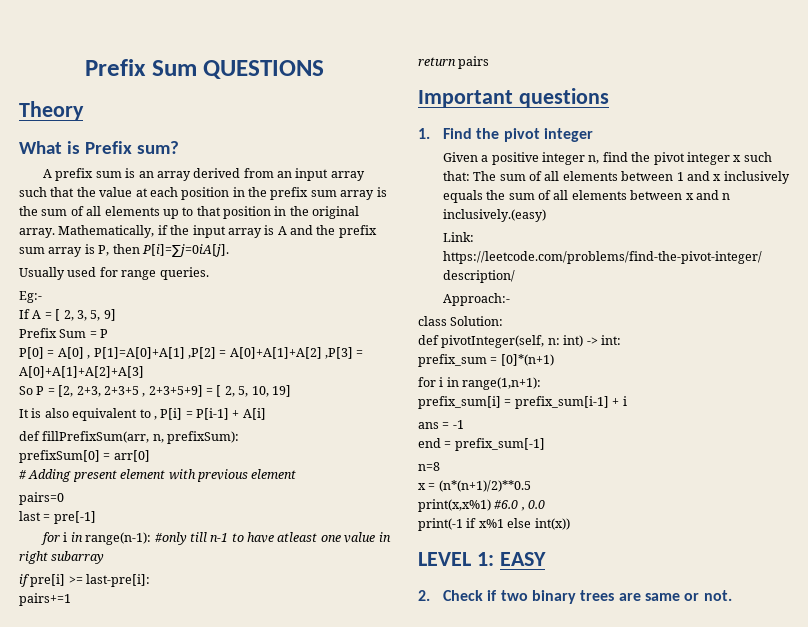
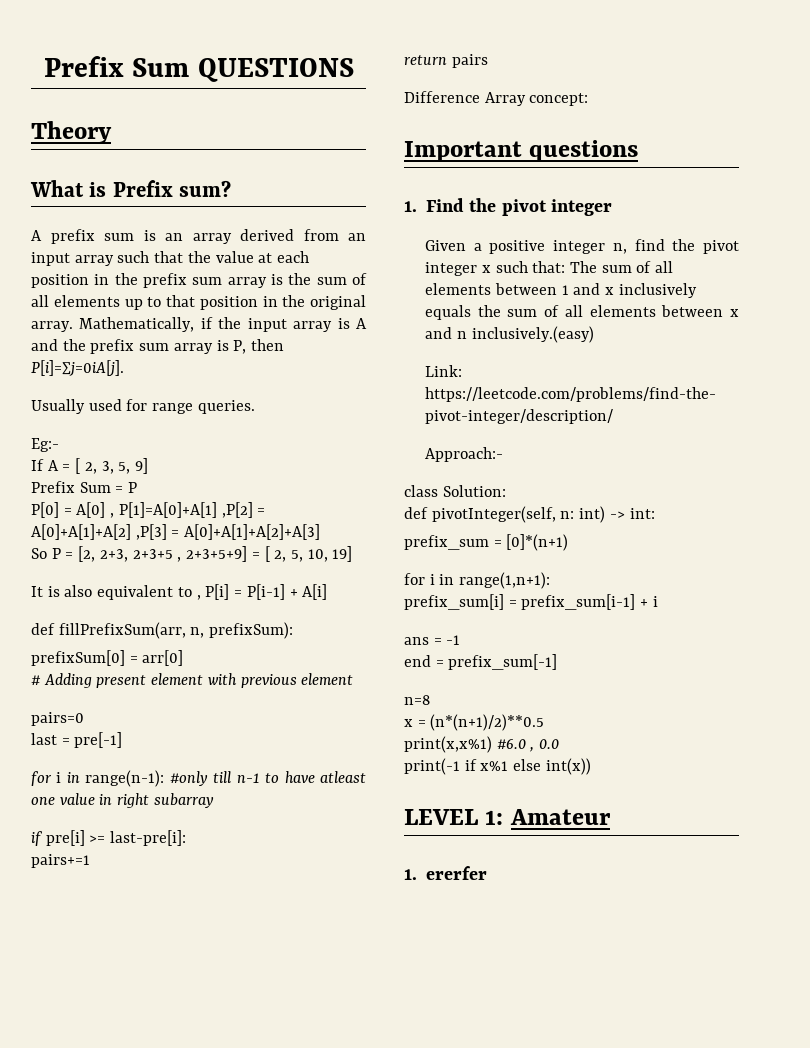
+ Difference Array concept:
- LEVEL 1: EASY
- 2. Check if two binary trees are same or not.
+ LEVEL 1: Amateur
+ 1. ererfer

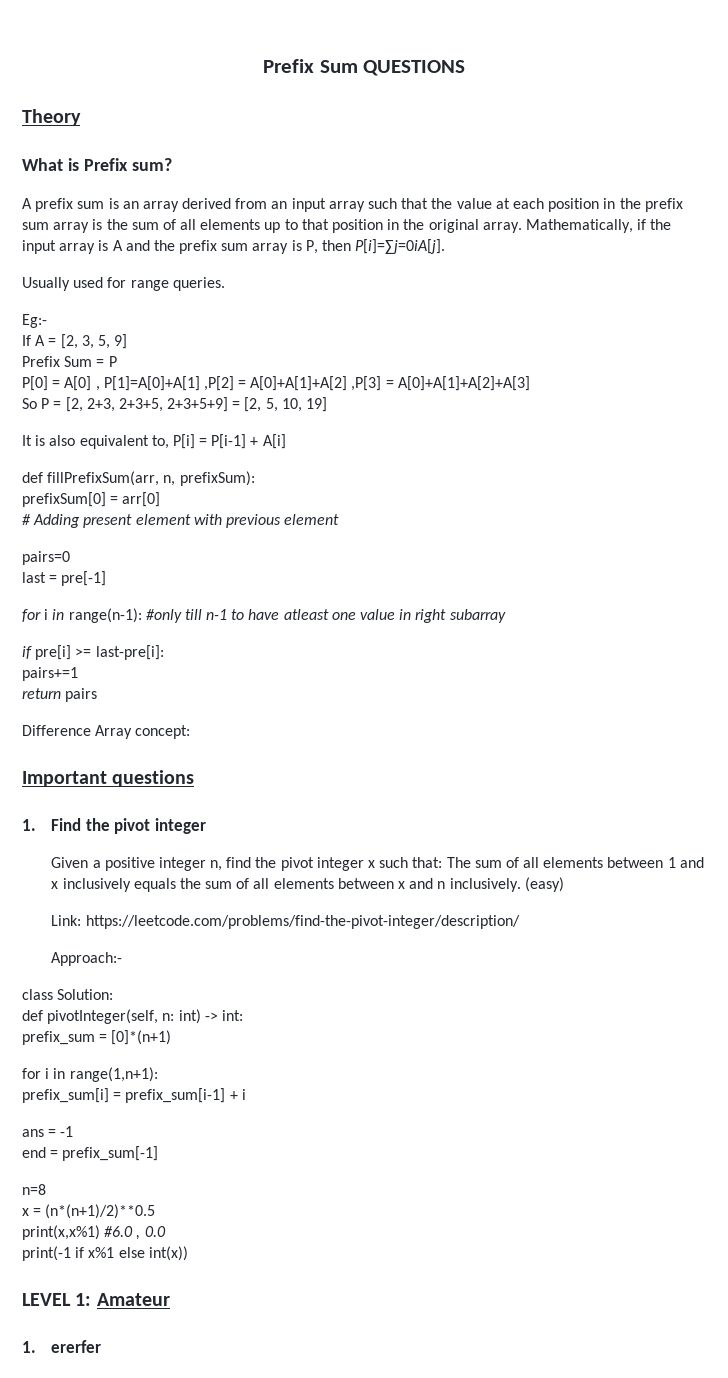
- If A = [ 2, 3, 5, 9]
+ If A = [2, 3, 5, 9]
- So P = [2, 2+3, 2+3+5 , 2+3+5+9] = [ 2, 5, 10, 19]
+ So P = [2, 2+3, 2+3+5, 2+3+5+9] = [2, 5, 10, 19]
- It is also equivalent to , P[i] = P[i-1] + A[i]
+ It is also equivalent to, P[i] = P[i-1] + A[i]
- Given a positive integer n, find the pivot integer x such that: The sum of all elements between 1 and x inclusively equals the sum of all elements between x and n inclusively.(easy)
+ Given a positive integer n, find the pivot integer x such that: The sum of all elements between 1 and x inclusively equals the sum of all elements between x and n inclusively. (easy)

